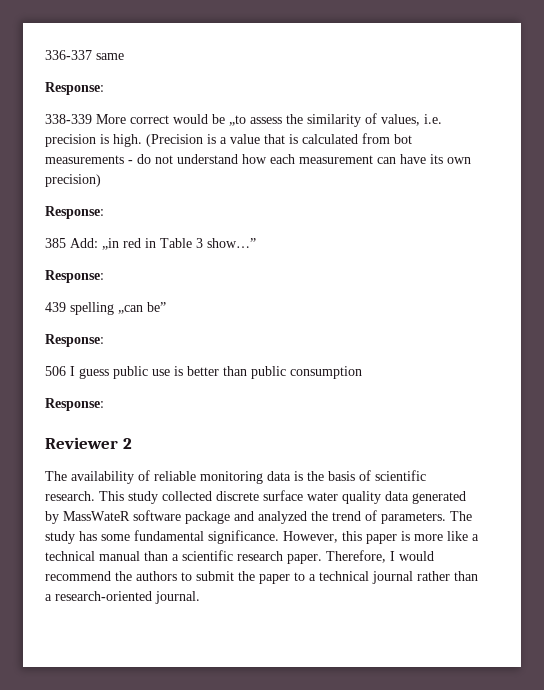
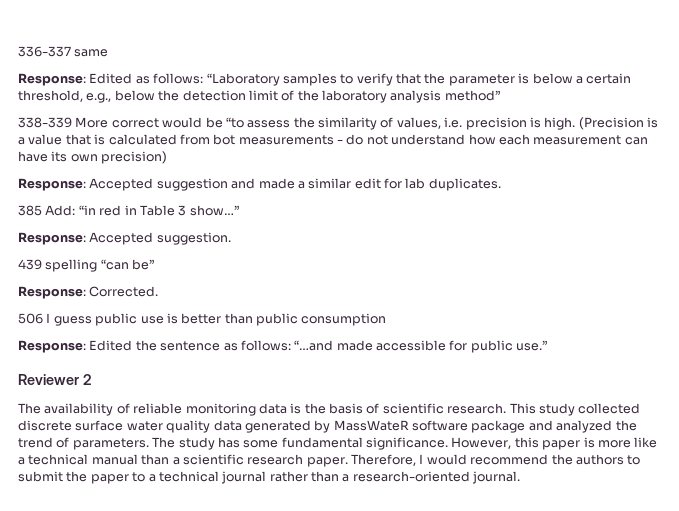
  336-337 same
- Response:
+ Response: Edited as follows: “Laboratory samples to verify that the parameter is below a certain threshold, e.g., below the detection limit of the laboratory analysis method”
- 338-339 More correct would be „to assess the similarity of values, i.e. precision is high.
+ 338-339 More correct would be “to assess the similarity of values, i.e. precision is high.
  (Precision is a value that is calculated from bot measurements - do not understand how each measurement can have its own precision)
- Response:
+ Response: Accepted suggestion and made a similar edit for lab duplicates.
- 385 Add: „in red in Table 3 show…”
- Response:
+ 385 Add: “in red in Table 3 show…”
+ Response: Accepted suggestion.
- 439 spelling „can be”
- Response:
+ 439 spelling “can be”
+ Response: Corrected.
  506 I guess public use is better than public consumption
- Response:
+ Response: Edited the sentence as follows: “…and made accessible for public use.”

